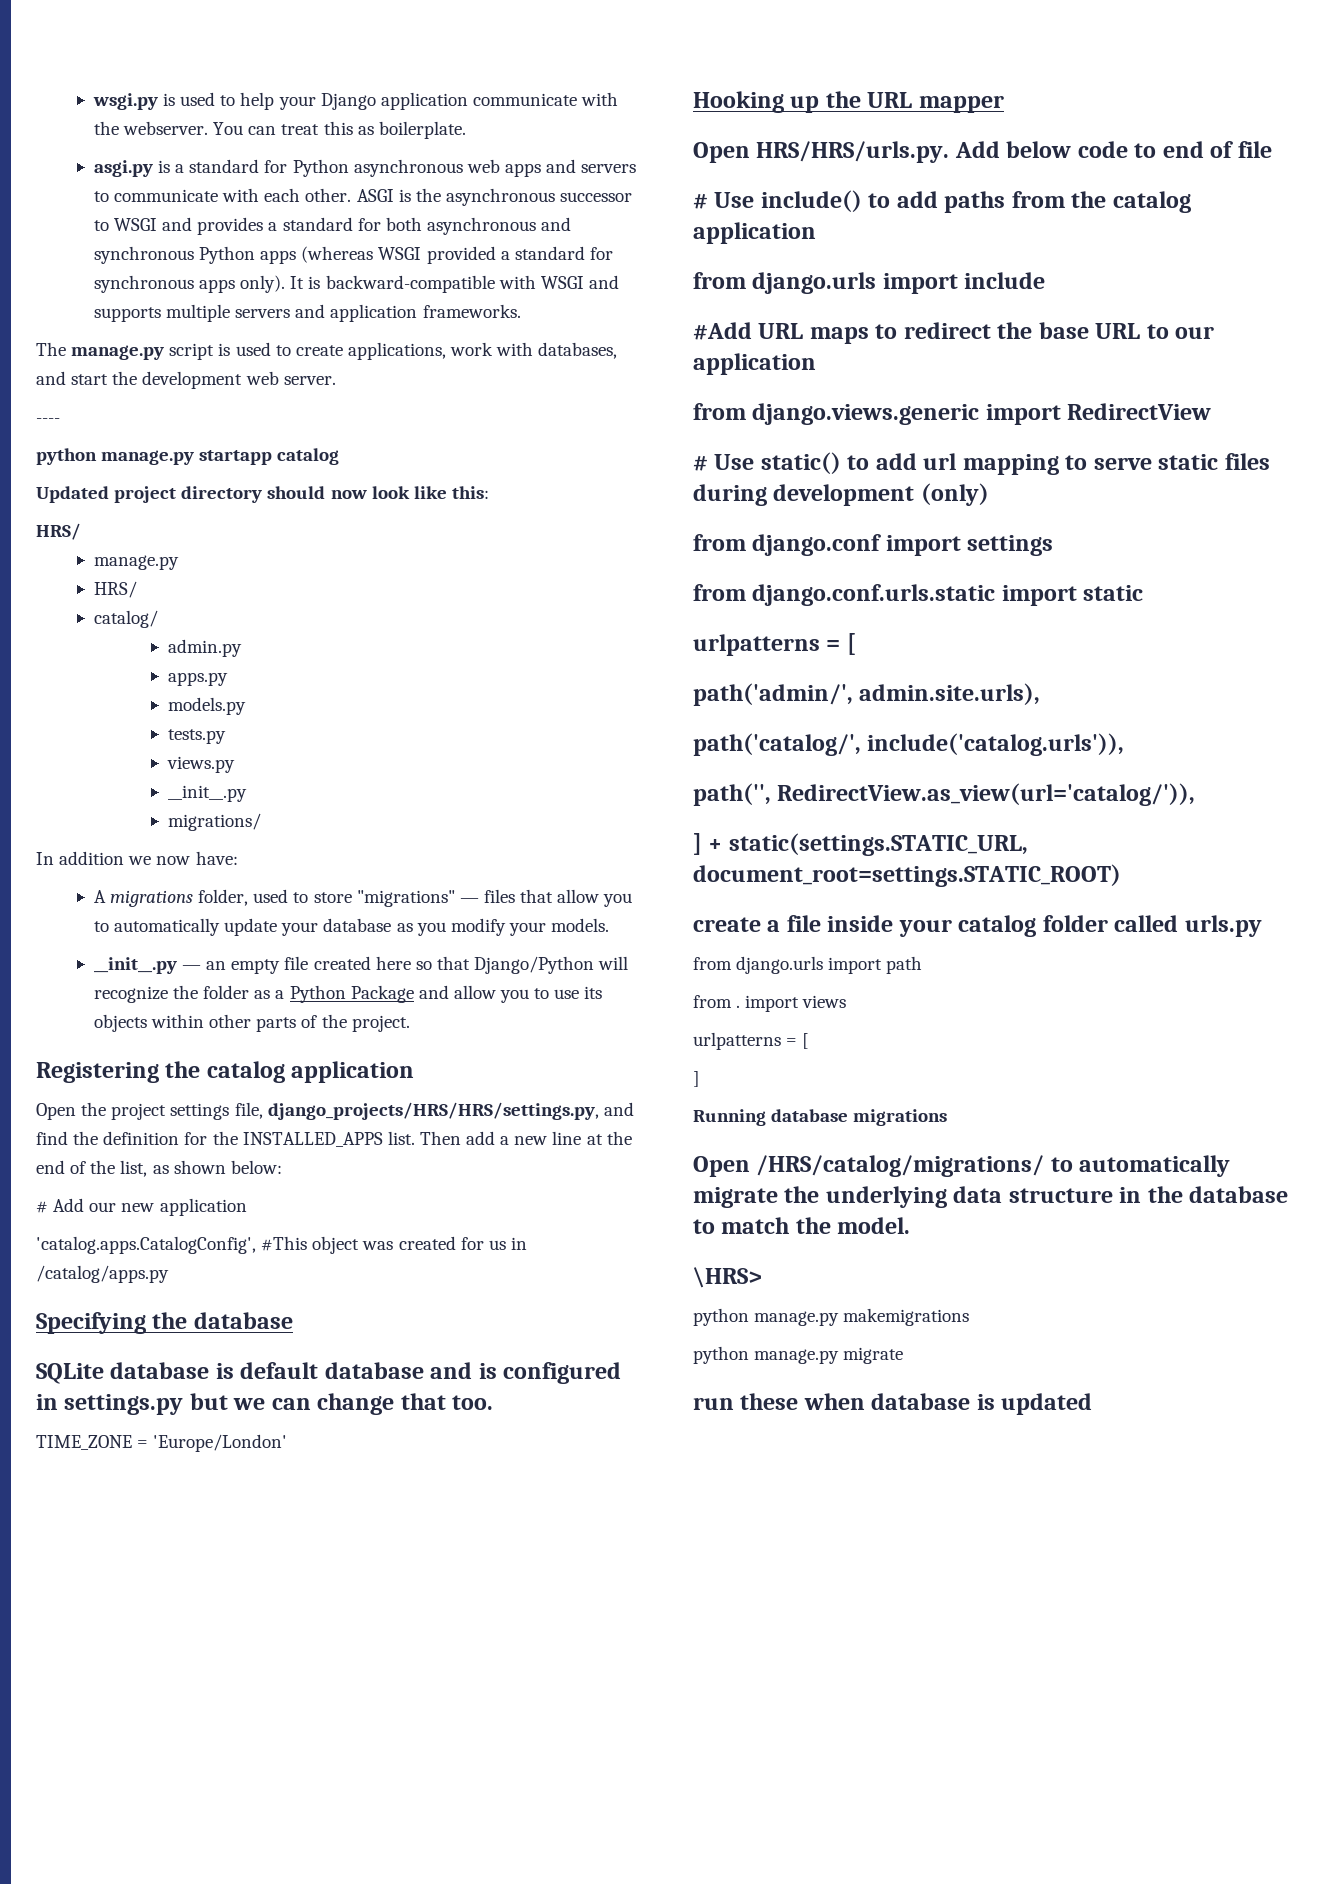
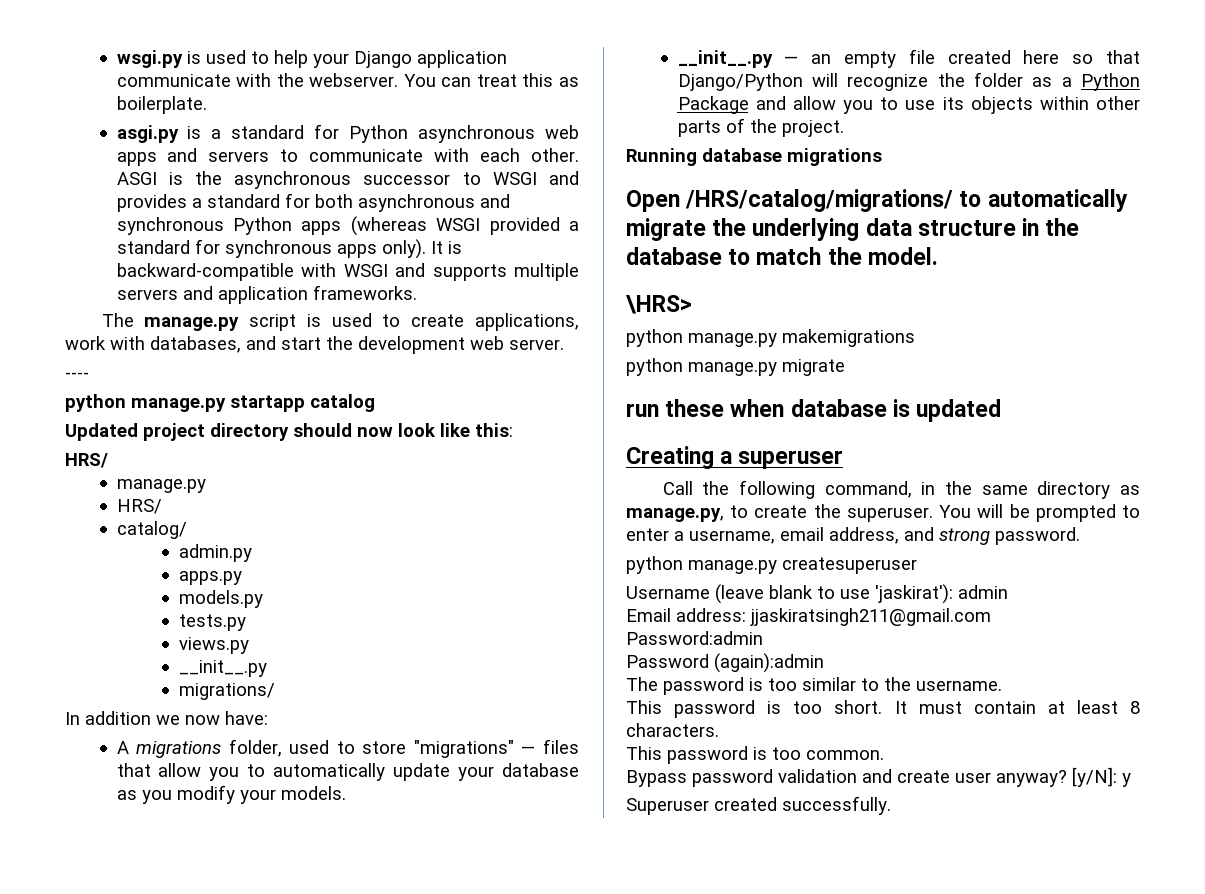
- Registering the catalog application
- Open the project settings file, django_projects/HRS/HRS/settings.py, and find the definition for the INSTALLED_APPS list. Then add a new line at the end of the list, as shown below:
- # Add our new application
- 'catalog.apps.CatalogConfig', #This object was created for us in /catalog/apps.py
- Specifying the database
- SQLite database is default database and is configured in settings.py but we can change that too.
- TIME_ZONE = 'Europe/London'
- Hooking up the URL mapper
- Open HRS/HRS/urls.py. Add below code to end of file
- # Use include() to add paths from the catalog application
- from django.urls import include
- #Add URL maps to redirect the base URL to our application
- from django.views.generic import RedirectView
- # Use static() to add url mapping to serve static files during development (only)
- from django.conf import settings
- from django.conf.urls.static import static
- urlpatterns = [
- path('admin/', admin.site.urls),
- path('catalog/', include('catalog.urls')),
- path('', RedirectView.as_view(url='catalog/')),
- ] + static(settings.STATIC_URL, document_root=settings.STATIC_ROOT)
- create a file inside your catalog folder called urls.py
- from django.urls import path
- from . import views
- urlpatterns = [
- ]
+ Creating a superuser
+ Call the following command, in the same directory as manage.py, to create the superuser. You will be prompted to enter a username, email address, and strong password.
+ python manage.py createsuperuser
+ Username (leave blank to use 'jaskirat'): admin
+ Email address: jjaskiratsingh211@gmail.com
+ Password:admin
+ Password (again):admin
+ The password is too similar to the username.
+ This password is too short. It must contain at least 8 characters.
+ This password is too common.
+ Bypass password validation and create user anyway? [y/N]: y
+ Superuser created successfully.

